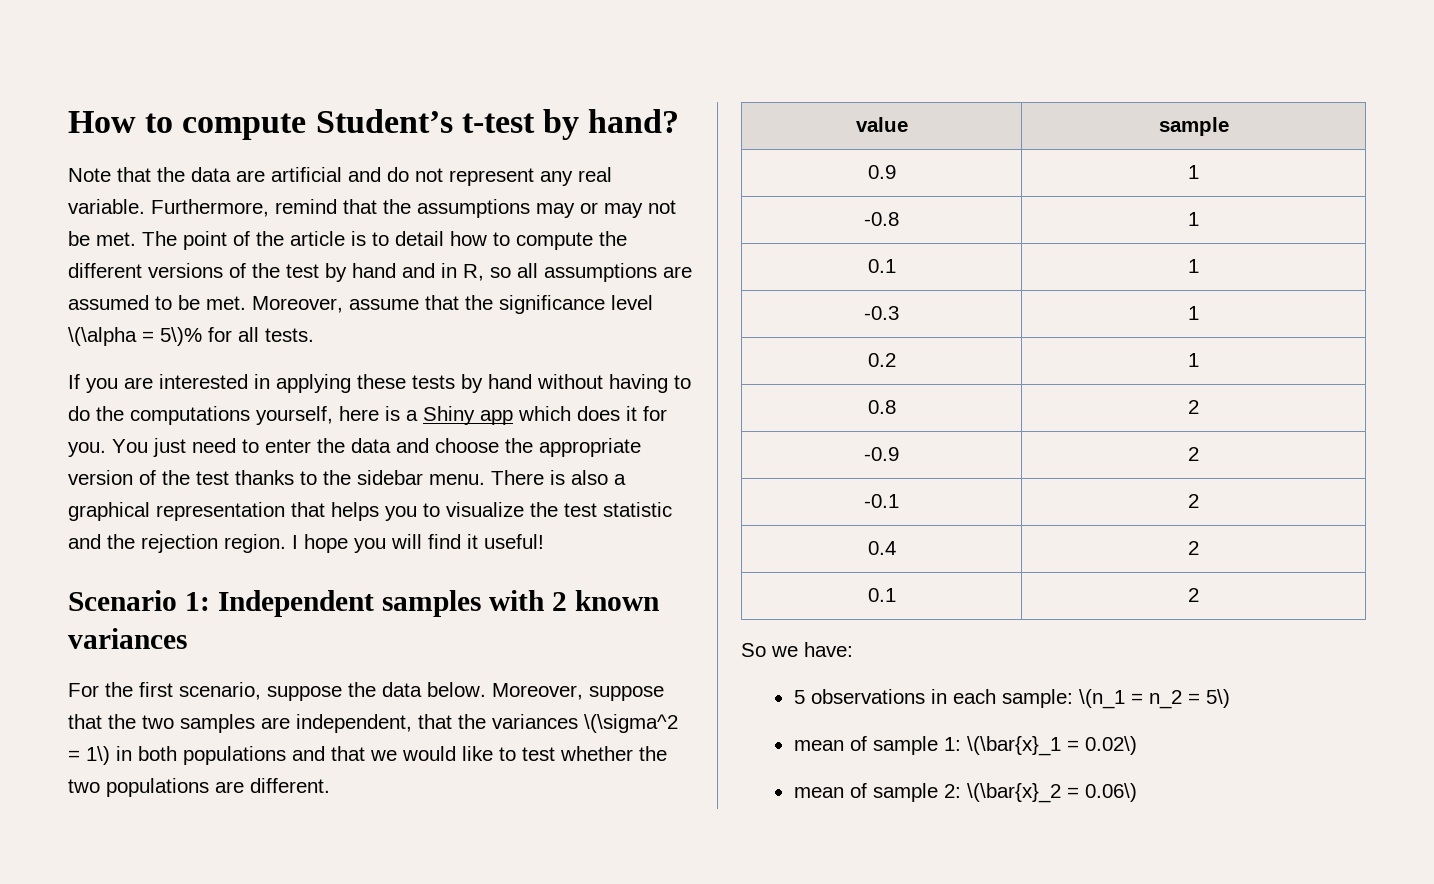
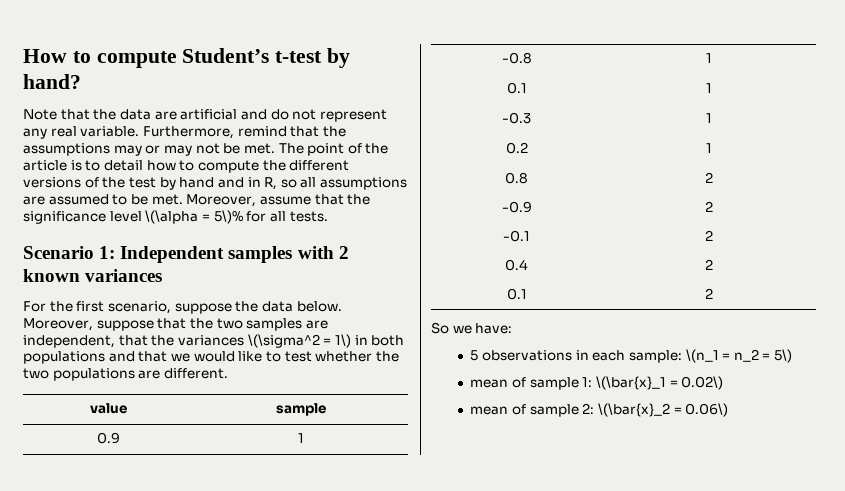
- If you are interested in applying these tests by hand without having to do the computations yourself, here is a Shiny app which does it for you. You just need to enter the data and choose the appropriate version of the test thanks to the sidebar menu. There is also a graphical representation that helps you to visualize the test statistic and the rejection region. I hope you will find it useful!

